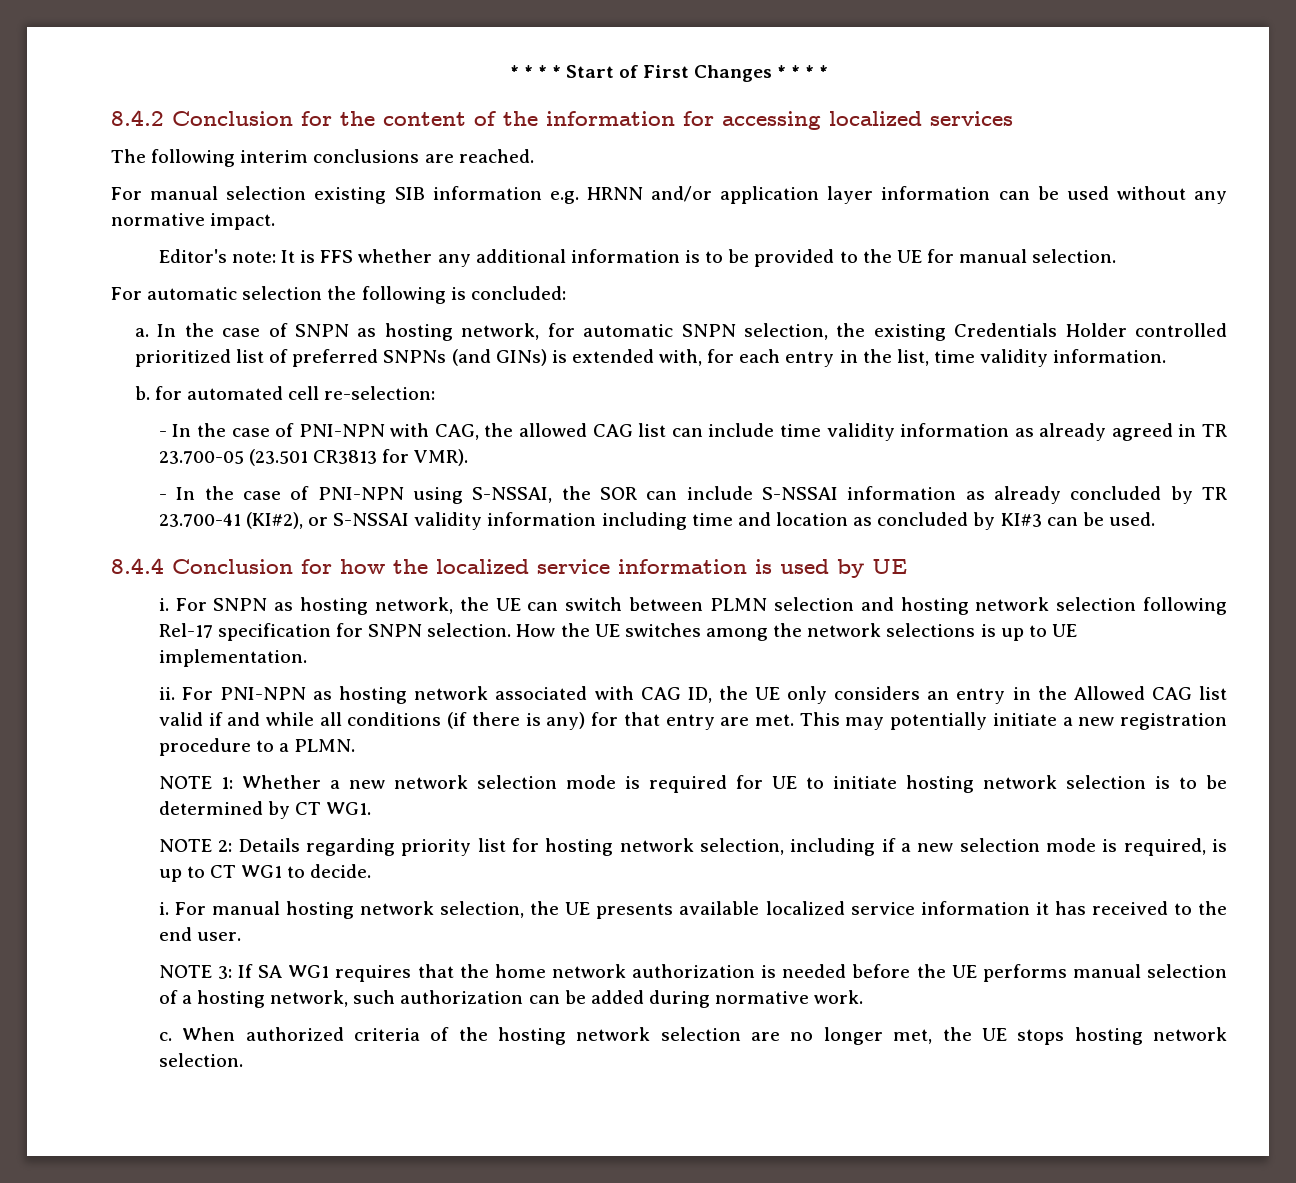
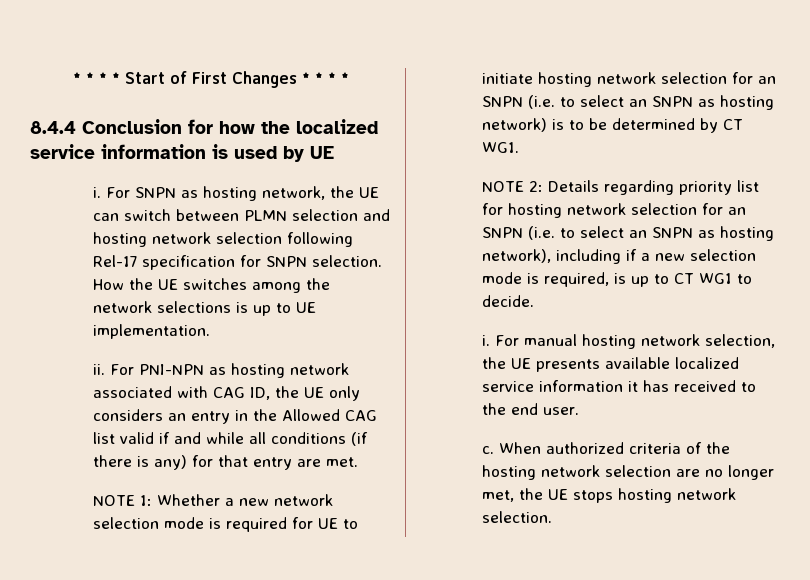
- 8.4.2 Conclusion for the content of the information for accessing localized services
- The following interim conclusions are reached.
- For manual selection existing SIB information e.g. HRNN and/or application layer information can be used without any normative impact.
- Editor's note: It is FFS whether any additional information is to be provided to the UE for manual selection.
- For automatic selection the following is concluded:
- a. In the case of SNPN as hosting network, for automatic SNPN selection, the existing Credentials Holder controlled prioritized list of preferred SNPNs (and GINs) is extended with, for each entry in the list, time validity information.
- b. for automated cell re-selection:
- - In the case of PNI-NPN with CAG, the allowed CAG list can include time validity information as already agreed in TR 23.700-05 (23.501 CR3813 for VMR).
- - In the case of PNI-NPN using S-NSSAI, the SOR can include S-NSSAI information as already concluded by TR 23.700-41 (KI#2), or S-NSSAI validity information including time and location as concluded by KI#3 can be used.
- This may potentially initiate a new registration procedure to a PLMN.
- NOTE 1: Whether a new network selection mode is required for UE to initiate hosting network selection is to be determined by CT WG1.
+ NOTE 1: Whether a new network selection mode is required for UE to initiate hosting network selection for an SNPN (i.e. to select an SNPN as hosting network) is to be determined by CT WG1.
- NOTE 2: Details regarding priority list for hosting network selection, including if a new selection mode is required, is up to CT WG1 to decide.
+ NOTE 2: Details regarding priority list for hosting network selection for an SNPN (i.e. to select an SNPN as hosting network), including if a new selection mode is required, is up to CT WG1 to decide.
- NOTE 3: If SA WG1 requires that the home network authorization is needed before the UE performs manual selection of a hosting network, such authorization can be added during normative work.

